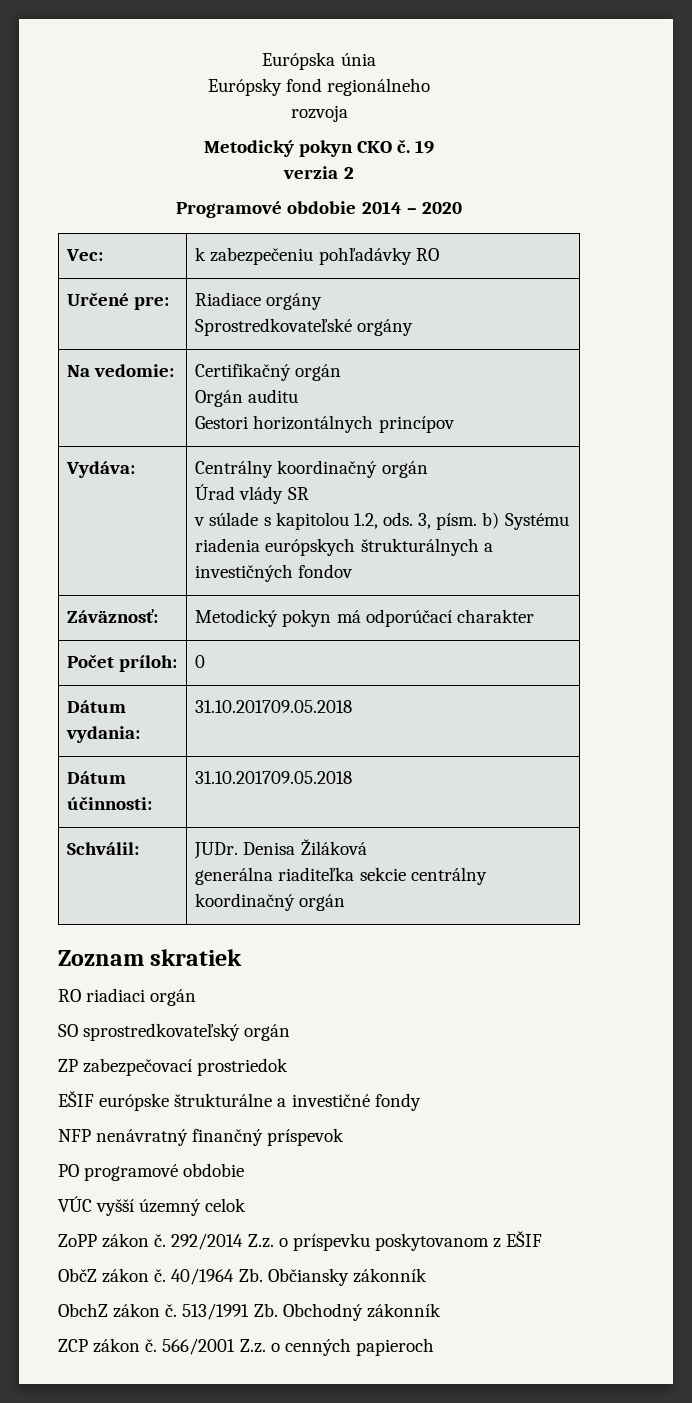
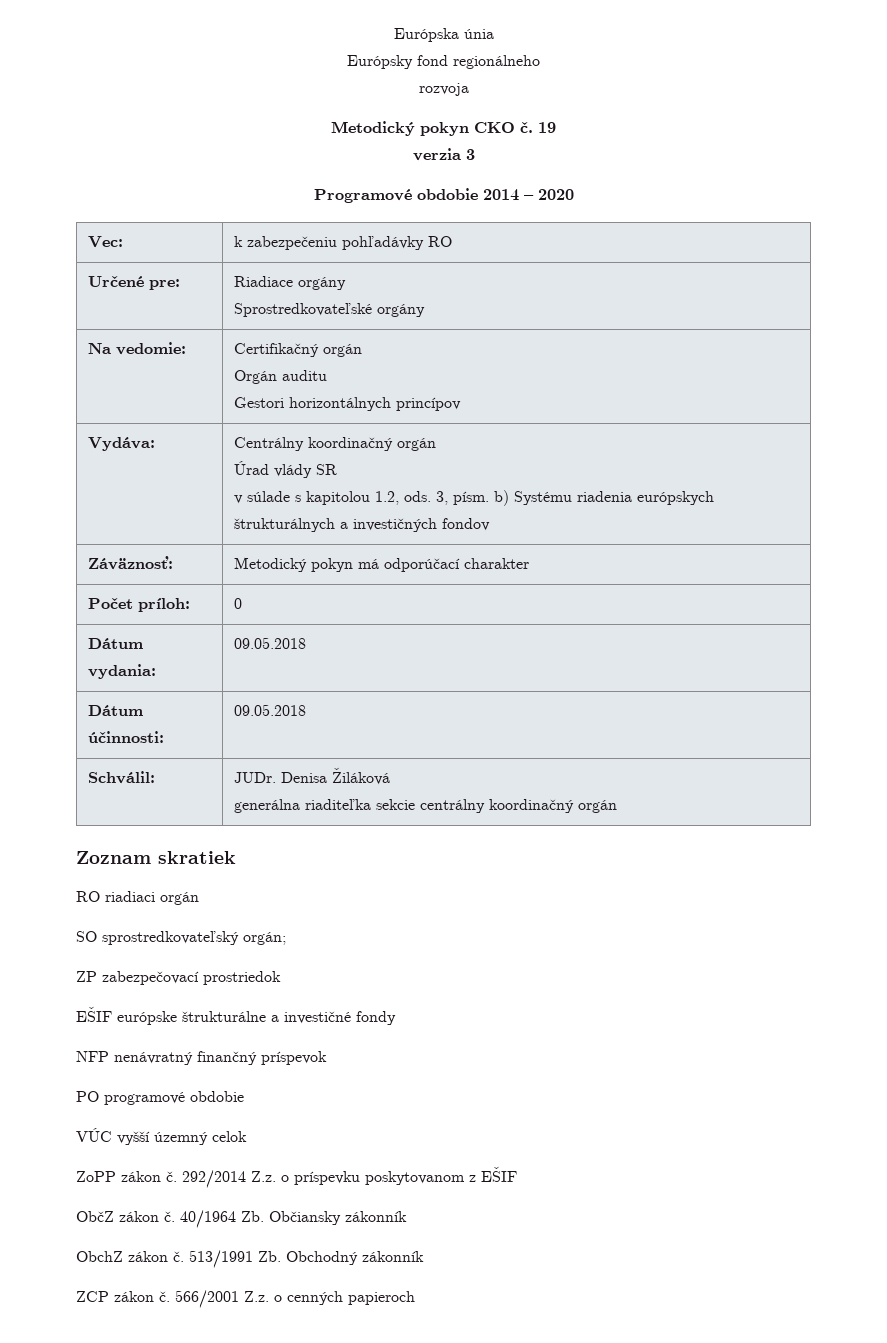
- verzia 2
+ verzia 3
- Dátum vydania: | 31.10.201709.05.2018
+ Dátum vydania: | 09.05.2018
- Dátum účinnosti: | 31.10.201709.05.2018
+ Dátum účinnosti: | 09.05.2018
- SO sprostredkovateľský orgán
+ SO sprostredkovateľský orgán;

